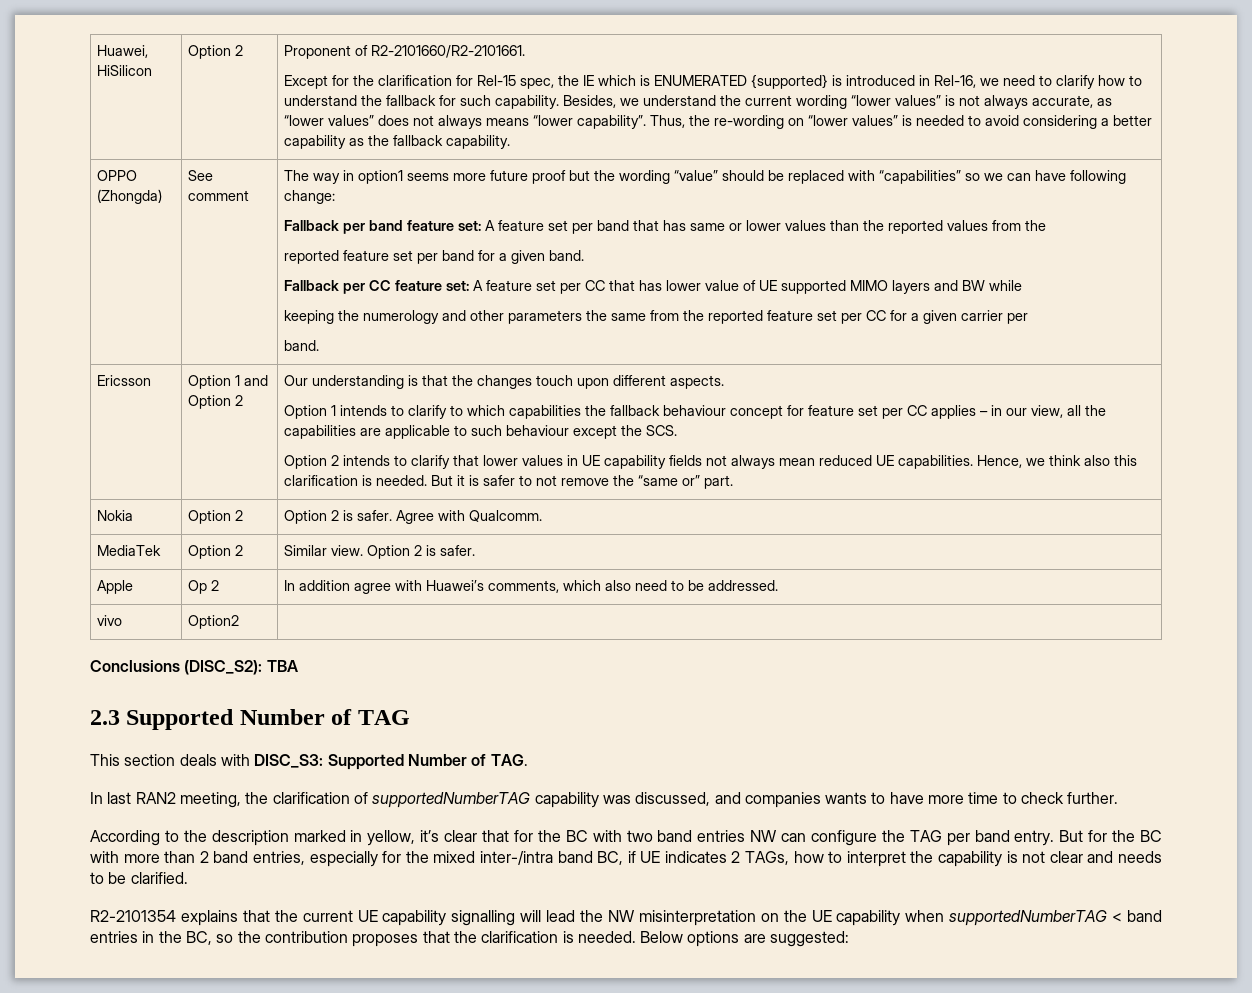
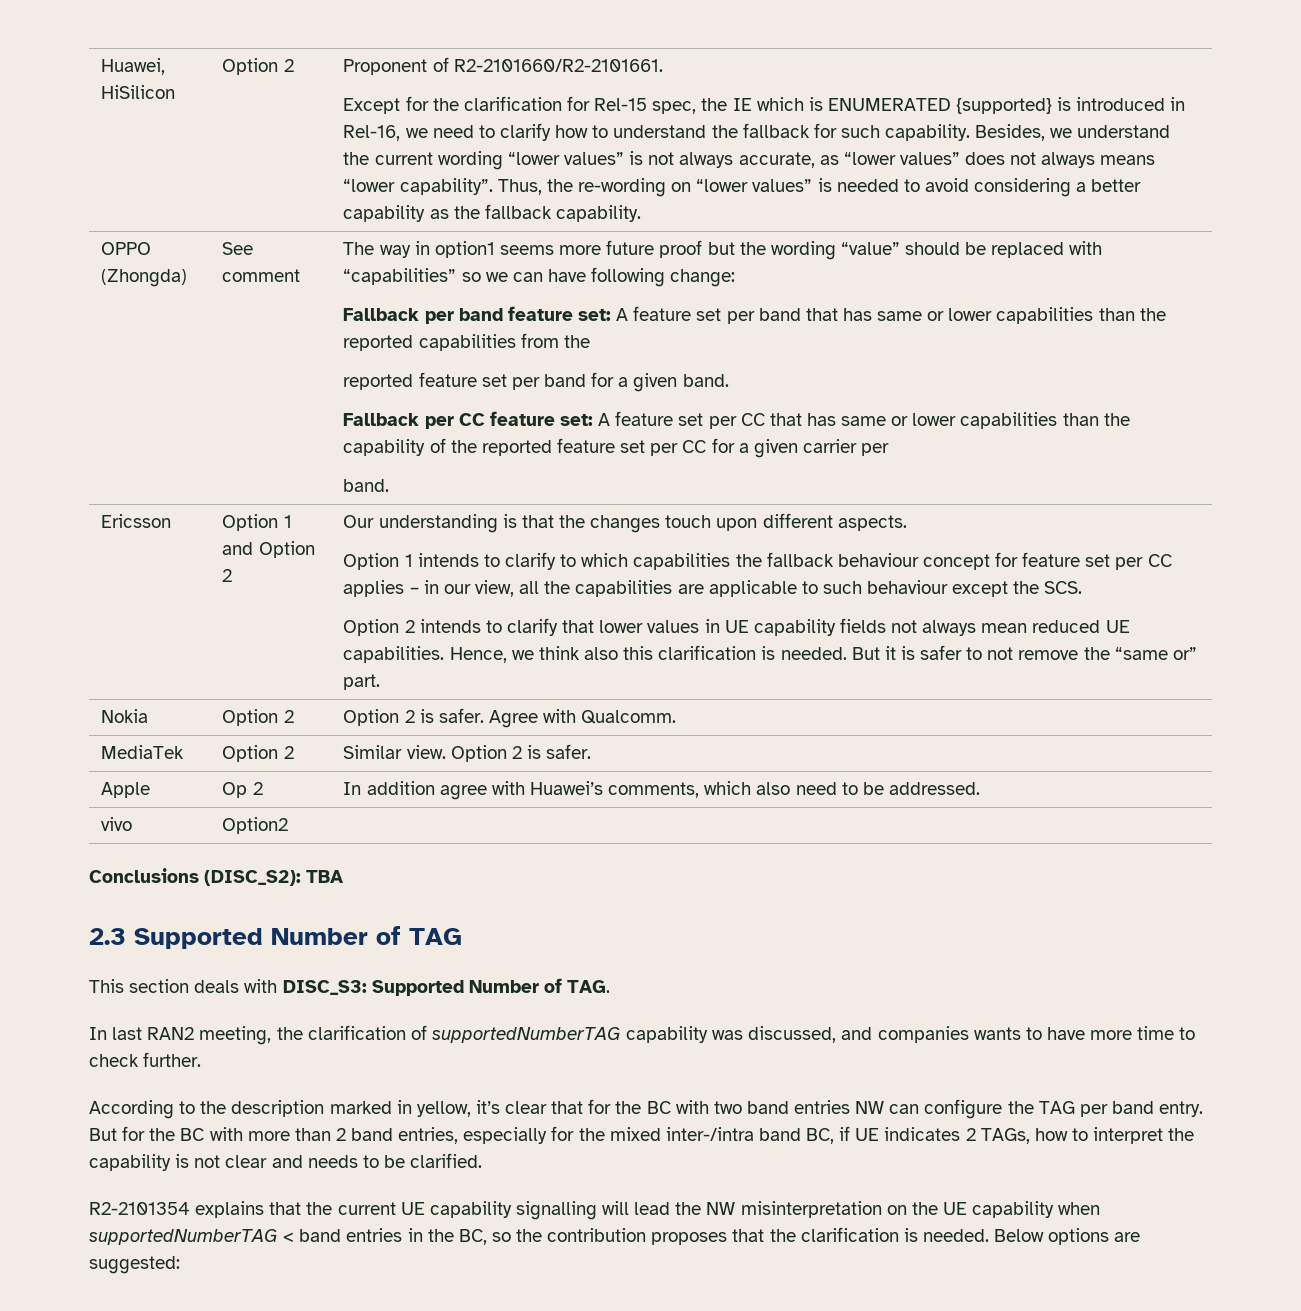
- Fallback per band feature set: A feature set per band that has same or lower values than the reported values from the
+ Fallback per band feature set: A feature set per band that has same or lower capabilities than the reported capabilities from the
- Fallback per CC feature set: A feature set per CC that has lower value of UE supported MIMO layers and BW while
- keeping the numerology and other parameters the same from the reported feature set per CC for a given carrier per
+ Fallback per CC feature set: A feature set per CC that has same or lower capabilities than the capability of the reported feature set per CC for a given carrier per

